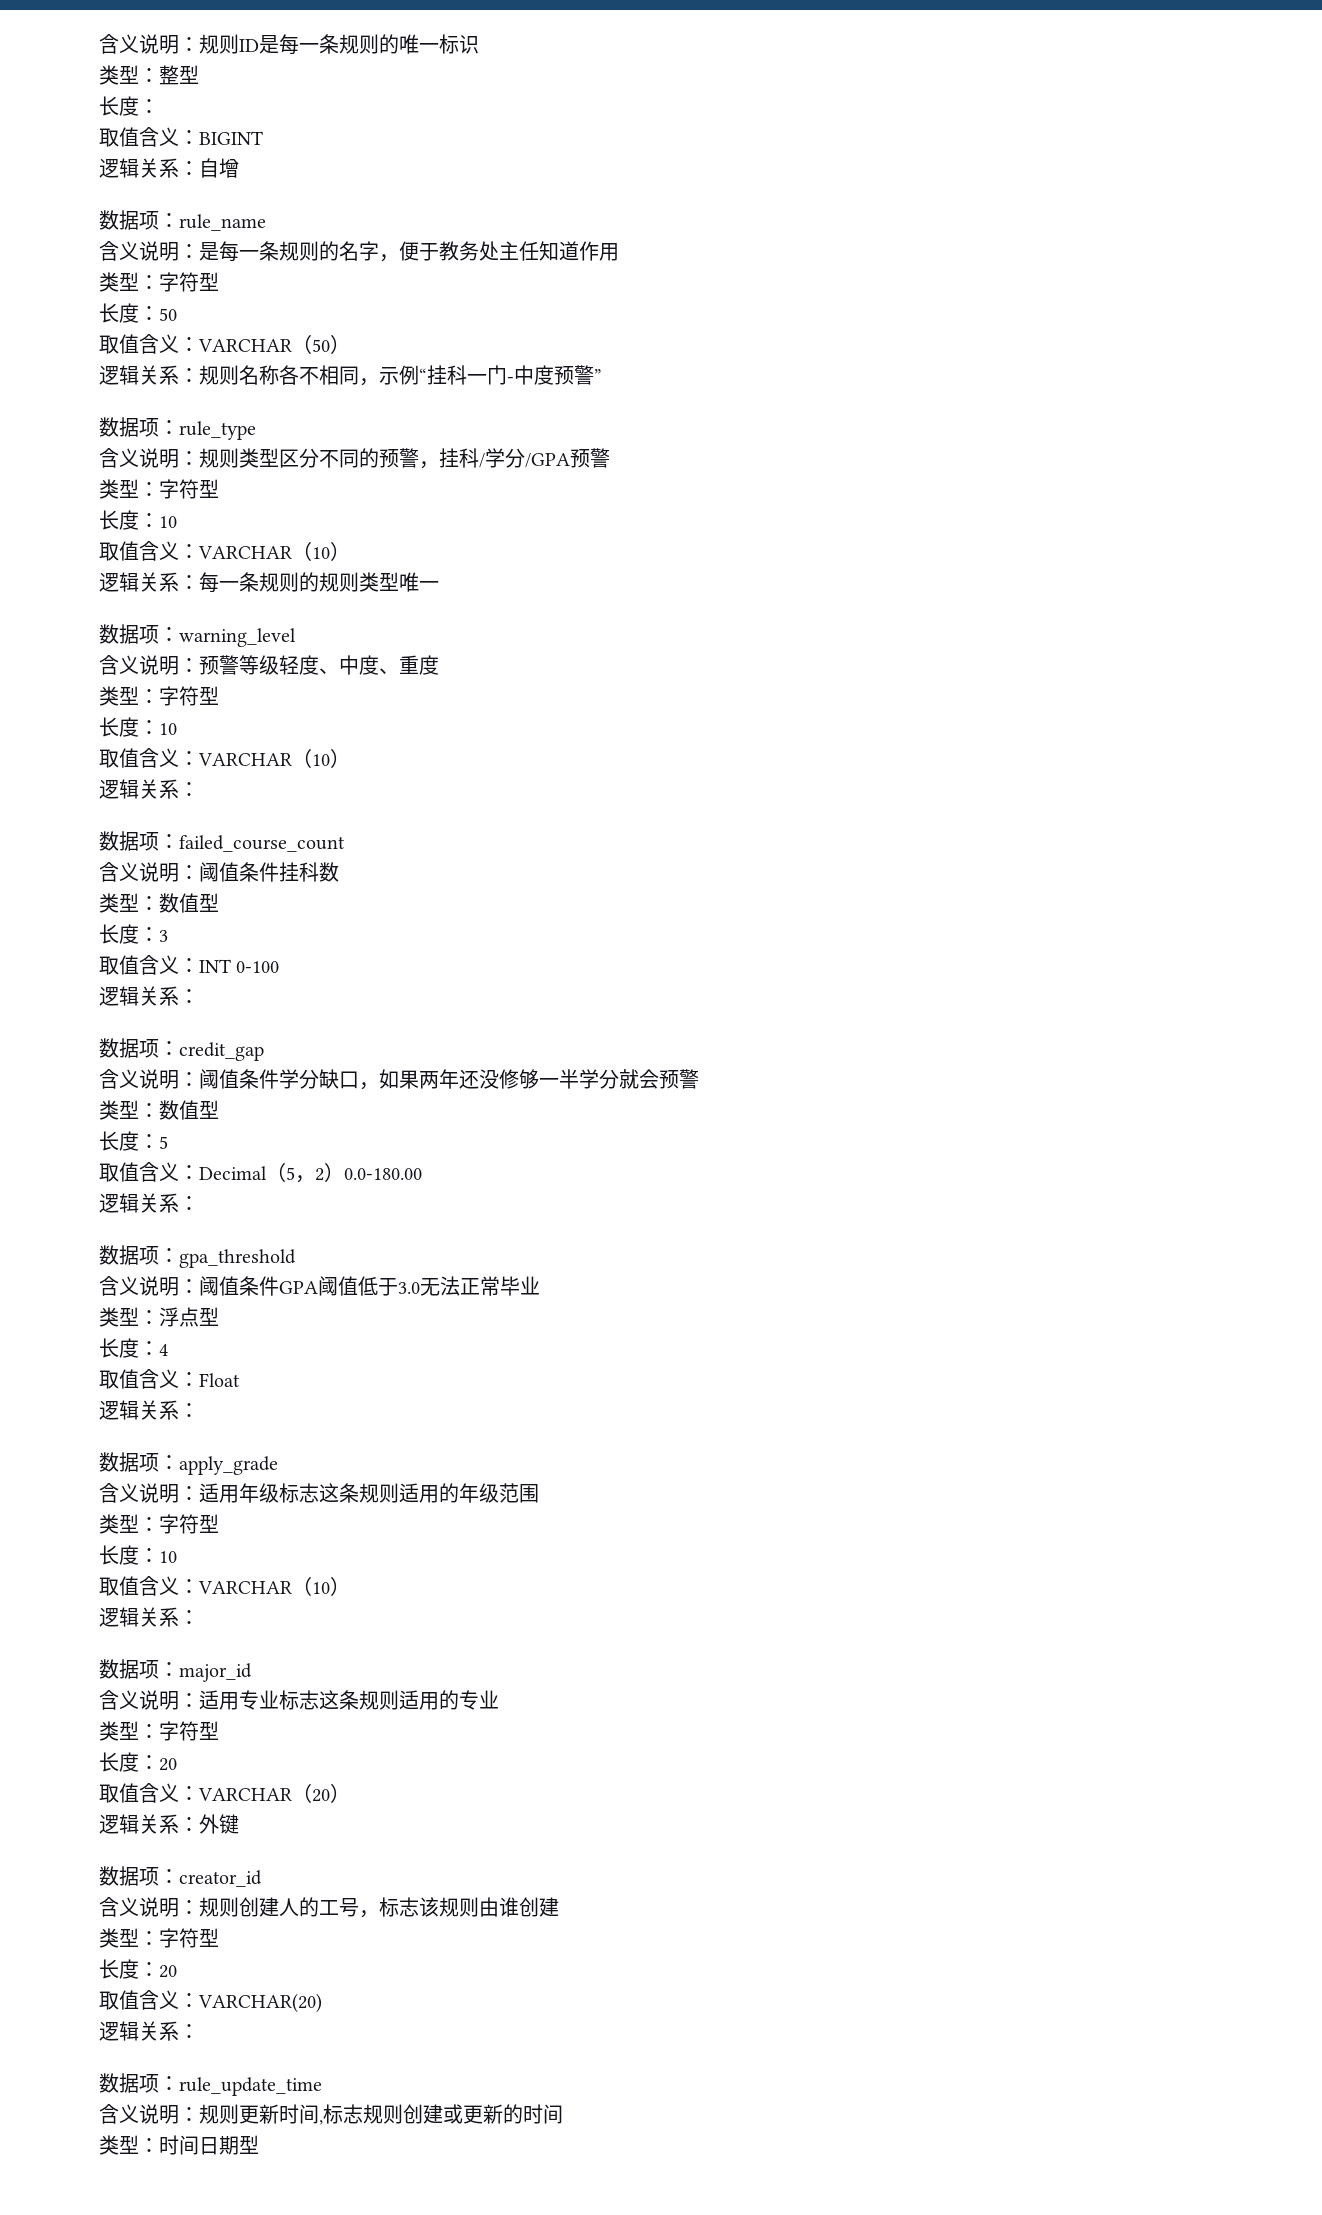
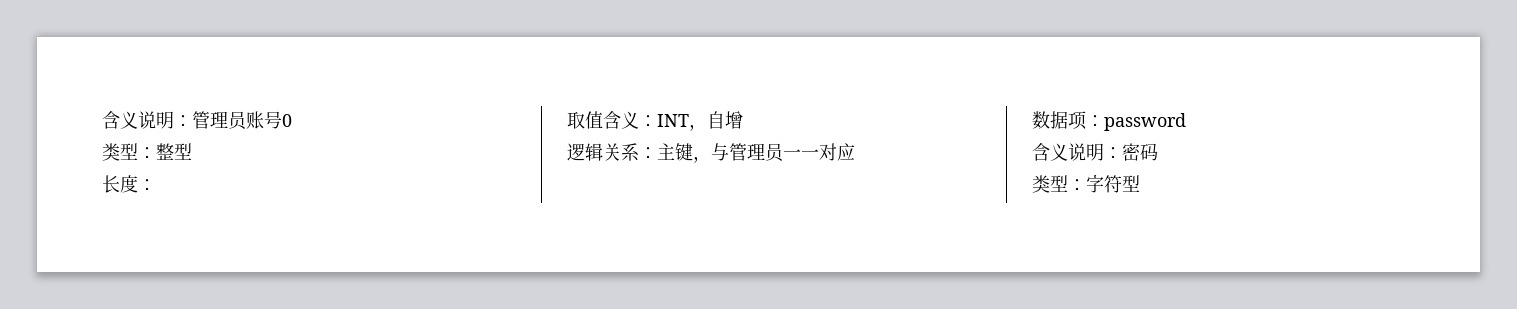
- 含义说明：规则ID是每一条规则的唯一标识
+ 含义说明：管理员账号0
- 取值含义：BIGINT
- 逻辑关系：自增
- 数据项：rule_name
- 含义说明：是每一条规则的名字，便于教务处主任知道作用
+ 取值含义：INT，自增
+ 逻辑关系：主键，与管理员一一对应
+ 数据项：password
+ 含义说明：密码
  类型：字符型
- 长度：50
- 取值含义：VARCHAR（50）
- 逻辑关系：规则名称各不相同，示例“挂科一门-中度预警”
- 数据项：rule_type
- 含义说明：规则类型区分不同的预警，挂科/学分/GPA预警
- 类型：字符型
- 长度：10
- 取值含义：VARCHAR（10）
- 逻辑关系：每一条规则的规则类型唯一
- 数据项：warning_level
- 含义说明：预警等级轻度、中度、重度
- 类型：字符型
- 长度：10
- 取值含义：VARCHAR（10）
- 逻辑关系：
- 数据项：failed_course_count
- 含义说明：阈值条件挂科数
- 类型：数值型
- 长度：3
- 取值含义：INT 0-100
- 逻辑关系：
- 数据项：credit_gap
- 含义说明：阈值条件学分缺口，如果两年还没修够一半学分就会预警
- 类型：数值型
- 长度：5
- 取值含义：Decimal（5，2）0.0-180.00
- 逻辑关系：
- 数据项：gpa_threshold
- 含义说明：阈值条件GPA阈值低于3.0无法正常毕业
- 类型：浮点型
- 长度：4
- 取值含义：Float
- 逻辑关系：
- 数据项：apply_grade
- 含义说明：适用年级标志这条规则适用的年级范围
- 类型：字符型
- 长度：10
- 取值含义：VARCHAR（10）
- 逻辑关系：
- 数据项：major_id
- 含义说明：适用专业标志这条规则适用的专业
- 类型：字符型
- 长度：20
- 取值含义：VARCHAR（20）
- 逻辑关系：外键
- 数据项：creator_id
- 含义说明：规则创建人的工号，标志该规则由谁创建
- 类型：字符型
- 长度：20
- 取值含义：VARCHAR(20)
- 逻辑关系：
- 数据项：rule_update_time
- 含义说明：规则更新时间,标志规则创建或更新的时间
- 类型：时间日期型

